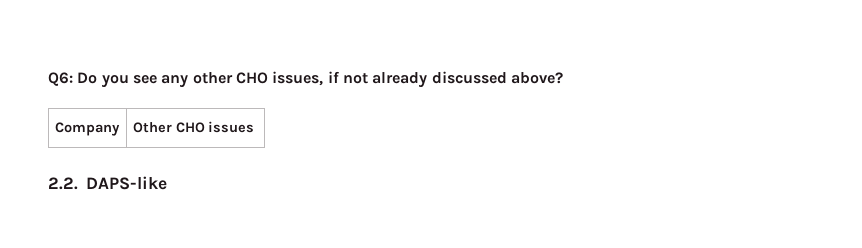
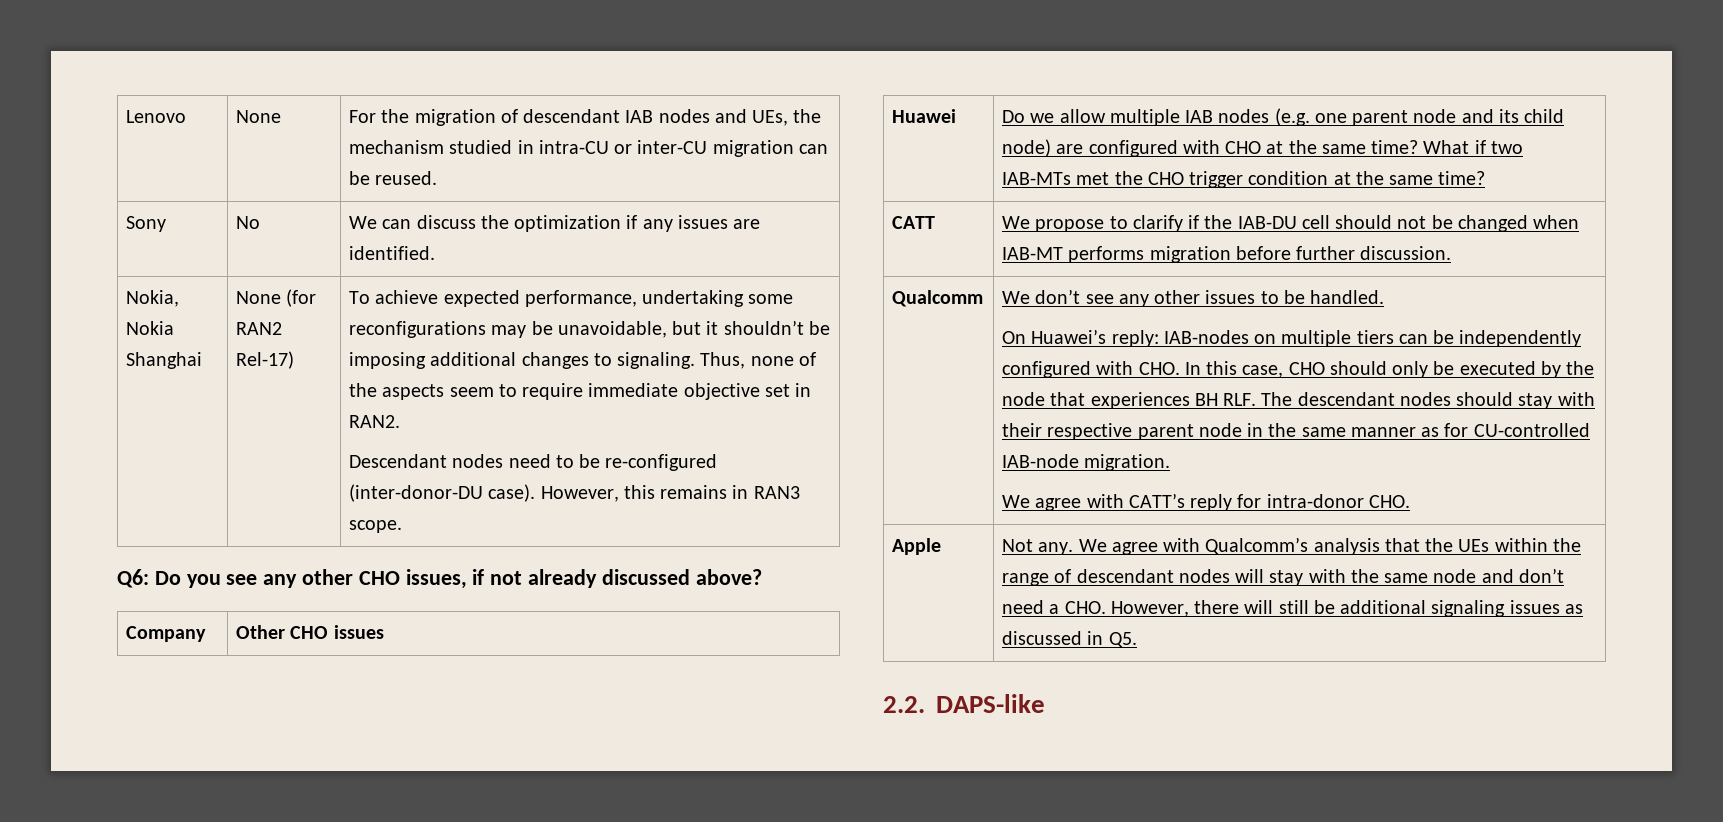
+ Lenovo | None | For the migration of descendant IAB nodes and UEs, the mechanism studied in intra-CU or inter-CU migration can be reused.
+ Sony | No | We can discuss the optimization if any issues are identified.
+ Nokia, Nokia Shanghai | None (for RAN2 Rel-17) | To achieve expected performance, undertaking some reconfigurations may be unavoidable, but it shouldn’t be imposing additional changes to signaling. Thus, none of the aspects seem to require immediate objective set in RAN2.
+ Descendant nodes need to be re-configured (inter-donor-DU case). However, this remains in RAN3 scope.
+ Huawei | Do we allow multiple IAB nodes (e.g. one parent node and its child node) are configured with CHO at the same time? What if two IAB-MTs met the CHO trigger condition at the same time?
+ CATT | We propose to clarify if the IAB-DU cell should not be changed when IAB-MT performs migration before further discussion.
+ Qualcomm | We don’t see any other issues to be handled.
+ On Huawei’s reply: IAB-nodes on multiple tiers can be independently configured with CHO. In this case, CHO should only be executed by the node that experiences BH RLF. The descendant nodes should stay with their respective parent node in the same manner as for CU-controlled IAB-node migration.
+ We agree with CATT’s reply for intra-donor CHO.
+ Apple | Not any. We agree with Qualcomm’s analysis that the UEs within the range of descendant nodes will stay with the same node and don’t need a CHO. However, there will still be additional signaling issues as discussed in Q5.

